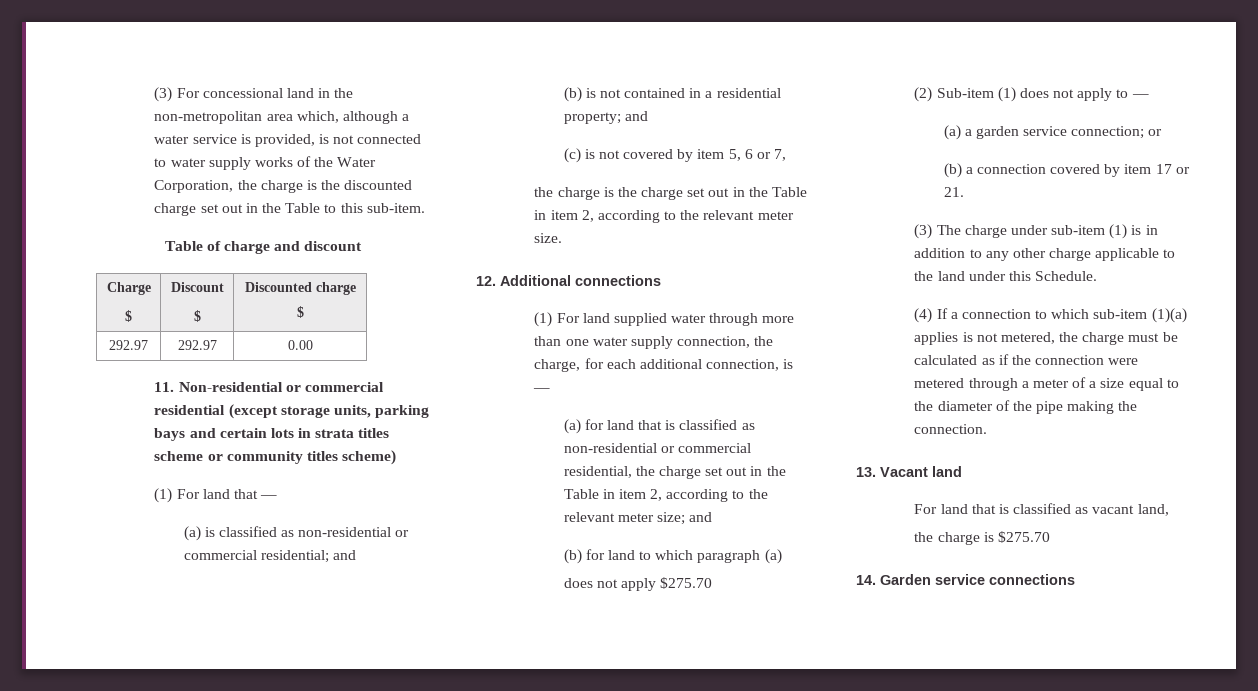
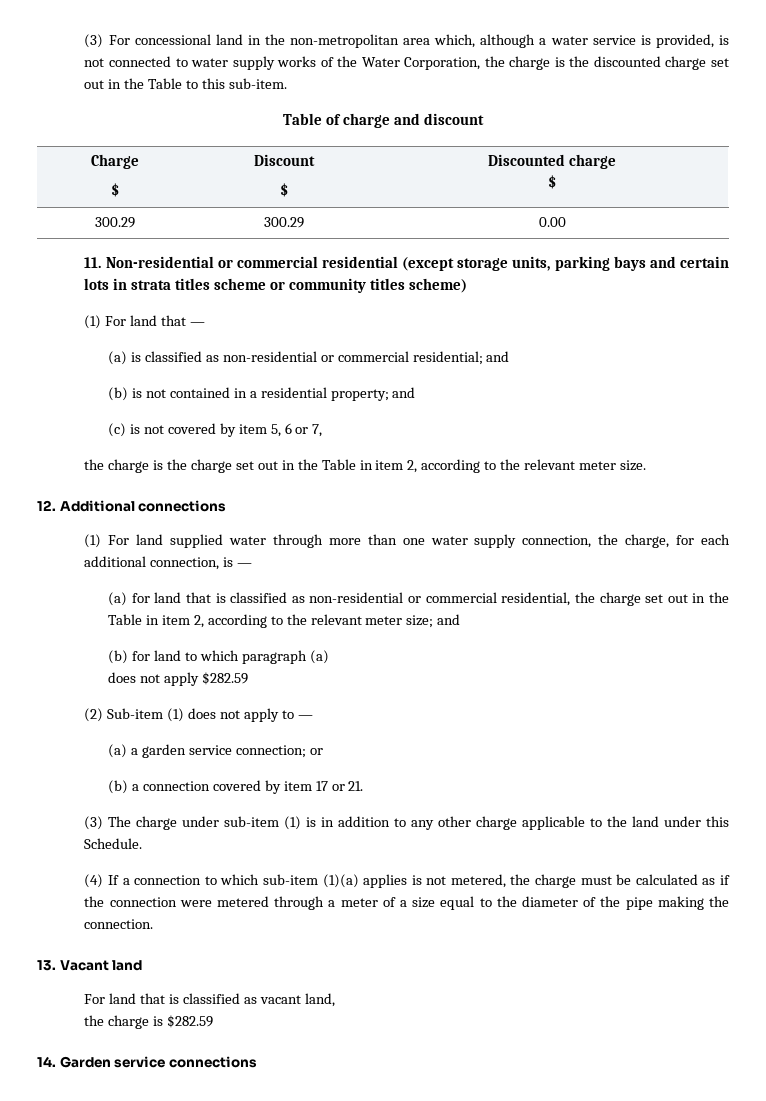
- 292.97 | 292.97 | 0.00
+ 300.29 | 300.29 | 0.00
- does not apply $275.70
+ does not apply $282.59
- the charge is $275.70
+ the charge is $282.59

